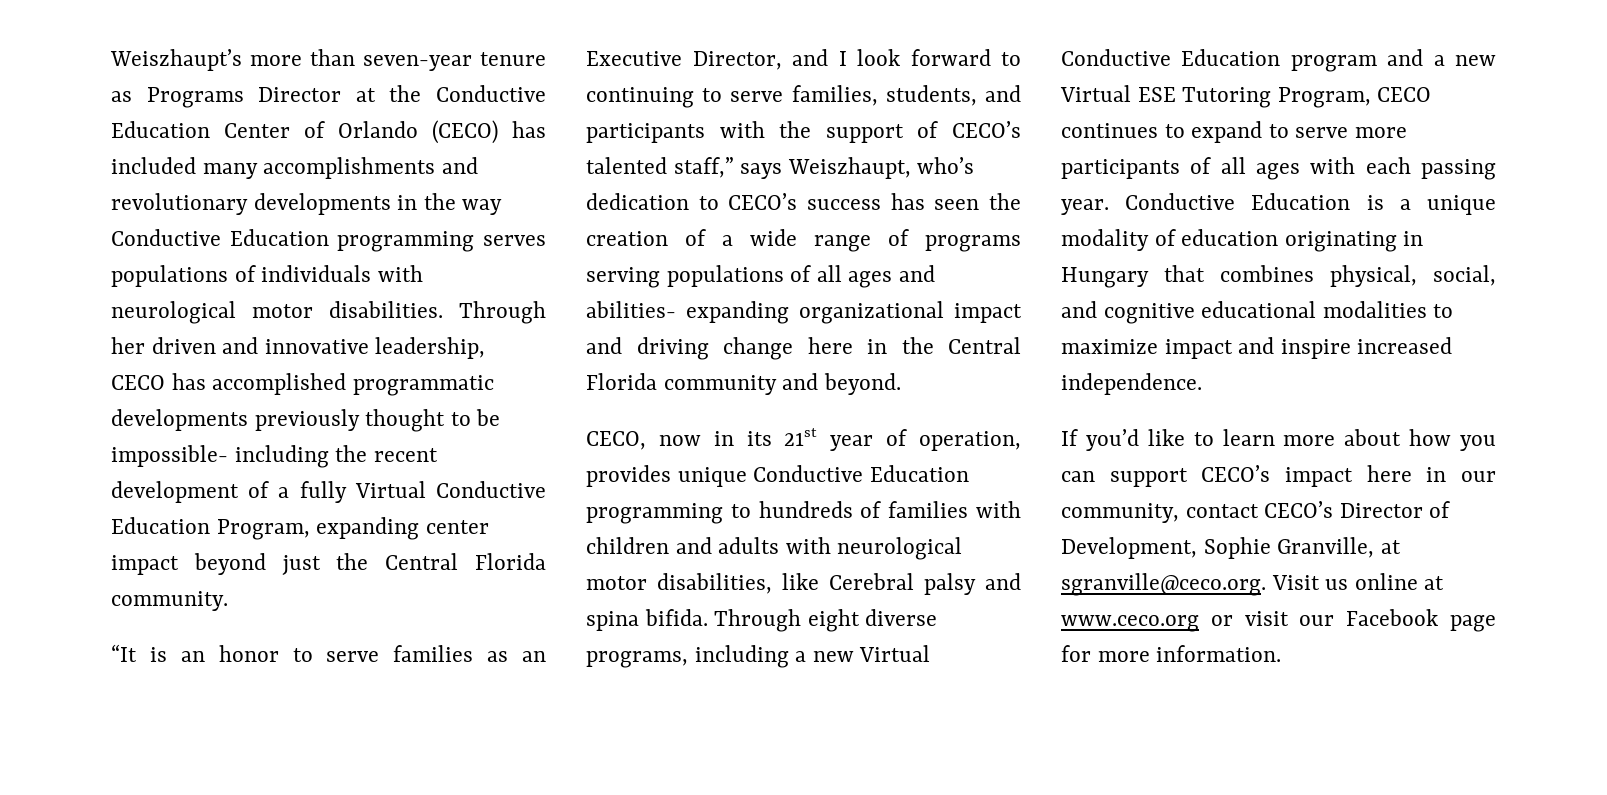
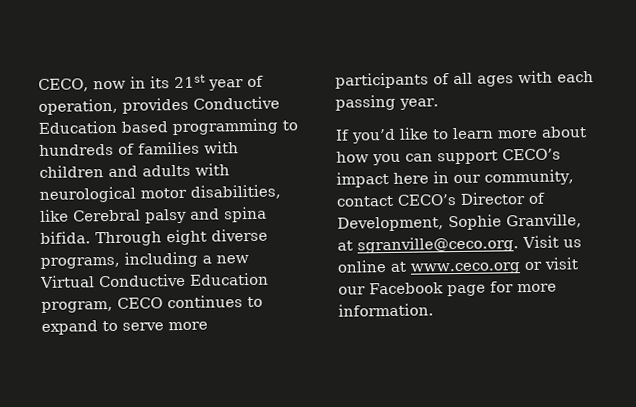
- Weiszhaupt’s more than seven-year tenure as Programs Director at the Conductive Education Center of Orlando (CECO) has included many accomplishments and revolutionary developments in the way Conductive Education programming serves populations of individuals with neurological motor disabilities. Through her driven and innovative leadership, CECO has accomplished programmatic developments previously thought to be impossible- including the recent development of a fully Virtual Conductive Education Program, expanding center impact beyond just the Central Florida community.
- “It is an honor to serve families as an Executive Director, and I look forward to continuing to serve families, students, and participants with the support of CECO’s talented staff,” says Weiszhaupt, who’s dedication to CECO’s success has seen the creation of a wide range of programs serving populations of all ages and abilities- expanding organizational impact and driving change here in the Central Florida community and beyond.
- CECO, now in its 21st year of operation, provides unique Conductive Education programming to hundreds of families with children and adults with neurological motor disabilities, like Cerebral palsy and spina bifida.
+ CECO, now in its 21st year of operation, provides Conductive Education based programming to hundreds of families with children and adults with neurological motor disabilities, like Cerebral palsy and spina bifida.
- Through eight diverse programs, including a new Virtual Conductive Education program and a new Virtual ESE Tutoring Program, CECO continues to expand to serve more participants of all ages with each passing year. Conductive Education is a unique modality of education originating in Hungary that combines physical, social, and cognitive educational modalities to maximize impact and inspire increased independence.
+ Through eight diverse programs, including a new Virtual Conductive Education program, CECO continues to expand to serve more participants of all ages with each passing year.

